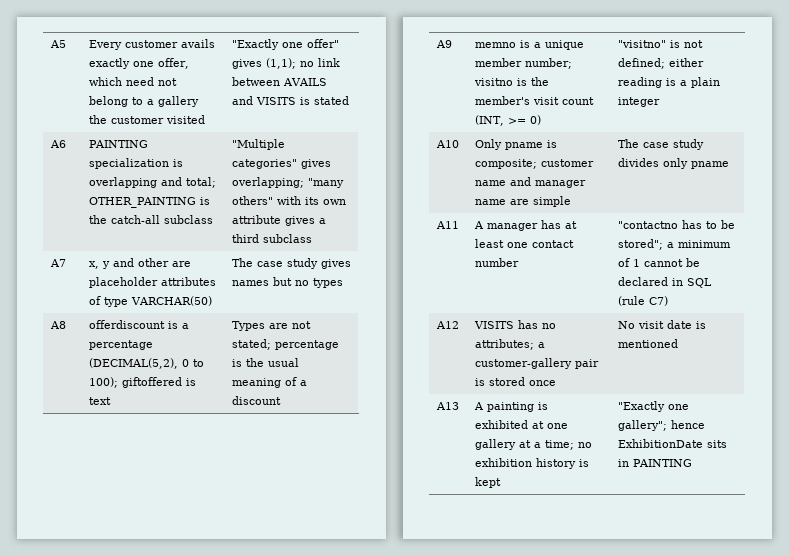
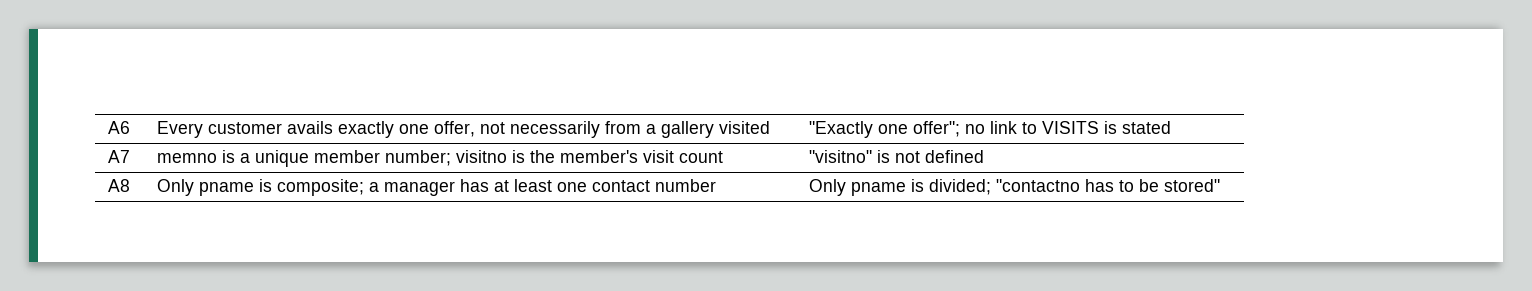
- A5 | Every customer avails exactly one offer, which need not belong to a gallery the customer visited | "Exactly one offer" gives (1,1); no link between AVAILS and VISITS is stated
- A6 | PAINTING specialization is overlapping and total; OTHER_PAINTING is the catch-all subclass | "Multiple categories" gives overlapping; "many others" with its own attribute gives a third subclass
- A7 | x, y and other are placeholder attributes of type VARCHAR(50) | The case study gives names but no types
- A8 | offerdiscount is a percentage (DECIMAL(5,2), 0 to 100); giftoffered is text | Types are not stated; percentage is the usual meaning of a discount
- A9 | memno is a unique member number; visitno is the member's visit count (INT, >= 0) | "visitno" is not defined; either reading is a plain integer
- A10 | Only pname is composite; customer name and manager name are simple | The case study divides only pname
- A11 | A manager has at least one contact number | "contactno has to be stored"; a minimum of 1 cannot be declared in SQL (rule C7)
- A12 | VISITS has no attributes; a customer-gallery pair is stored once | No visit date is mentioned
- A13 | A painting is exhibited at one gallery at a time; no exhibition history is kept | "Exactly one gallery"; hence ExhibitionDate sits in PAINTING
+ A6 | Every customer avails exactly one offer, not necessarily from a gallery visited | "Exactly one offer"; no link to VISITS is stated
+ A7 | memno is a unique member number; visitno is the member's visit count | "visitno" is not defined
+ A8 | Only pname is composite; a manager has at least one contact number | Only pname is divided; "contactno has to be stored"

